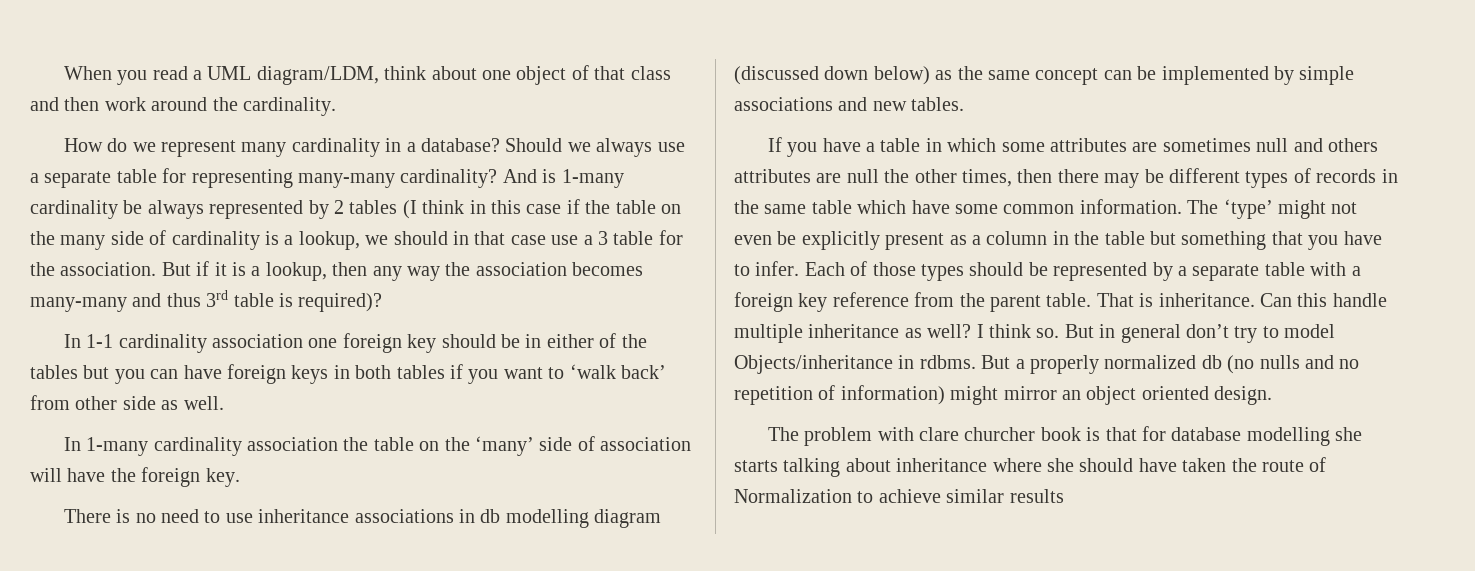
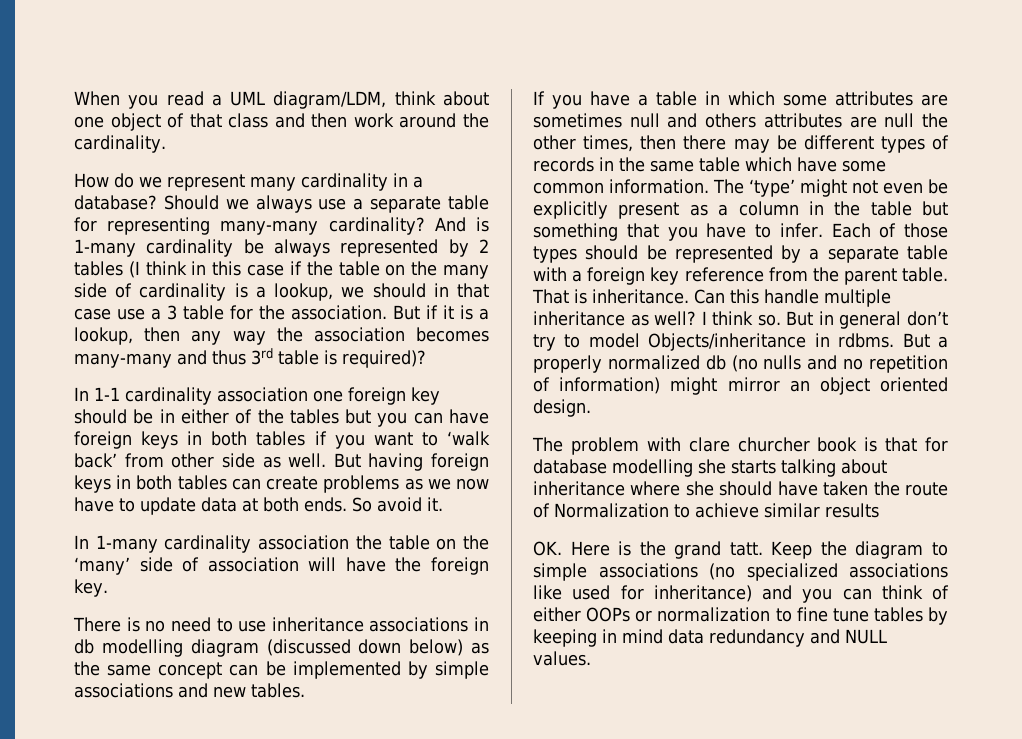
+ But having foreign keys in both tables can create problems as we now have to update data at both ends. So avoid it.
+ OK. Here is the grand tatt. Keep the diagram to simple associations (no specialized associations like used for inheritance) and you can think of either OOPs or normalization to fine tune tables by keeping in mind data redundancy and NULL values.

